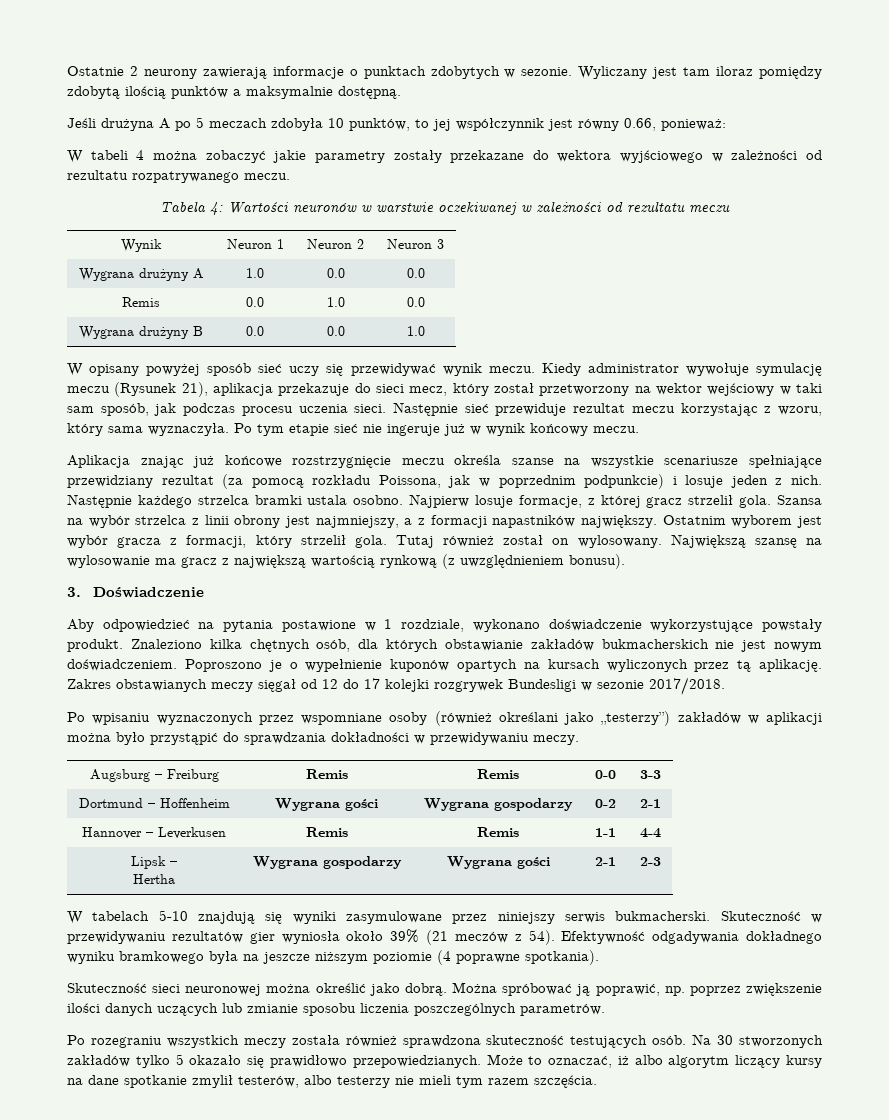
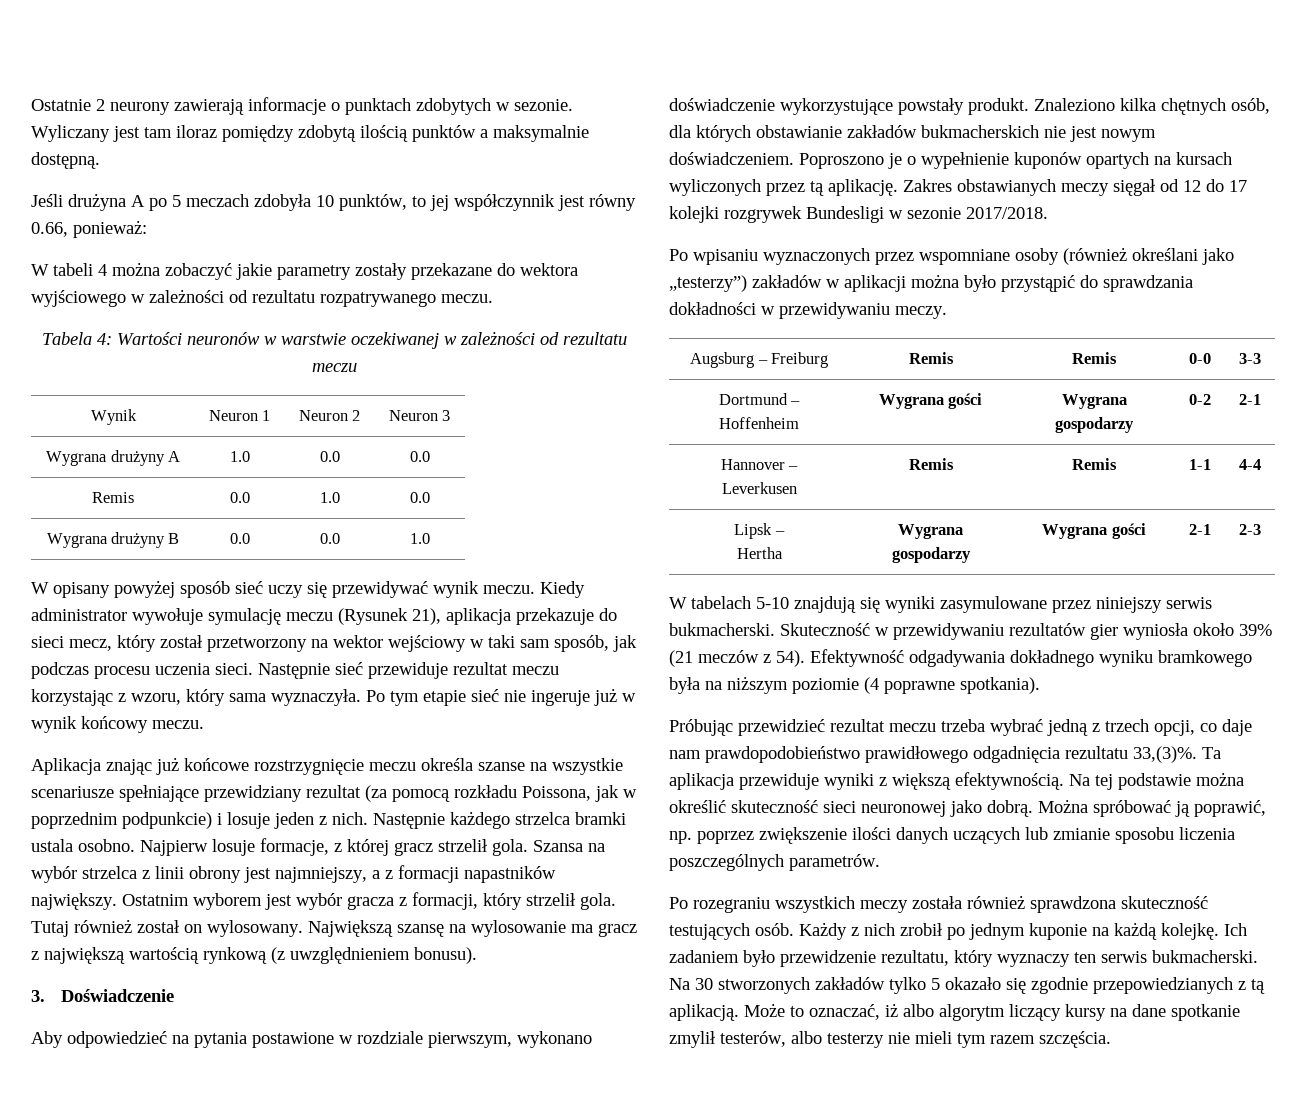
- Aby odpowiedzieć na pytania postawione w 1 rozdziale, wykonano doświadczenie wykorzystujące powstały produkt.
+ Aby odpowiedzieć na pytania postawione w rozdziale pierwszym, wykonano doświadczenie wykorzystujące powstały produkt.
- Efektywność odgadywania dokładnego wyniku bramkowego była na jeszcze niższym poziomie (4 poprawne spotkania).
+ Efektywność odgadywania dokładnego wyniku bramkowego była na niższym poziomie (4 poprawne spotkania).
- Skuteczność sieci neuronowej można określić jako dobrą.
+ Próbując przewidzieć rezultat meczu trzeba wybrać jedną z trzech opcji, co daje nam prawdopodobieństwo prawidłowego odgadnięcia rezultatu 33,(3)%. Ta aplikacja przewiduje wyniki z większą efektywnością. Na tej podstawie można określić skuteczność sieci neuronowej jako dobrą.
+ Każdy z nich zrobił po jednym kuponie na każdą kolejkę. Ich zadaniem było przewidzenie rezultatu, który wyznaczy ten serwis bukmacherski.
- Na 30 stworzonych zakładów tylko 5 okazało się prawidłowo przepowiedzianych.
+ Na 30 stworzonych zakładów tylko 5 okazało się zgodnie przepowiedzianych z tą aplikacją.

